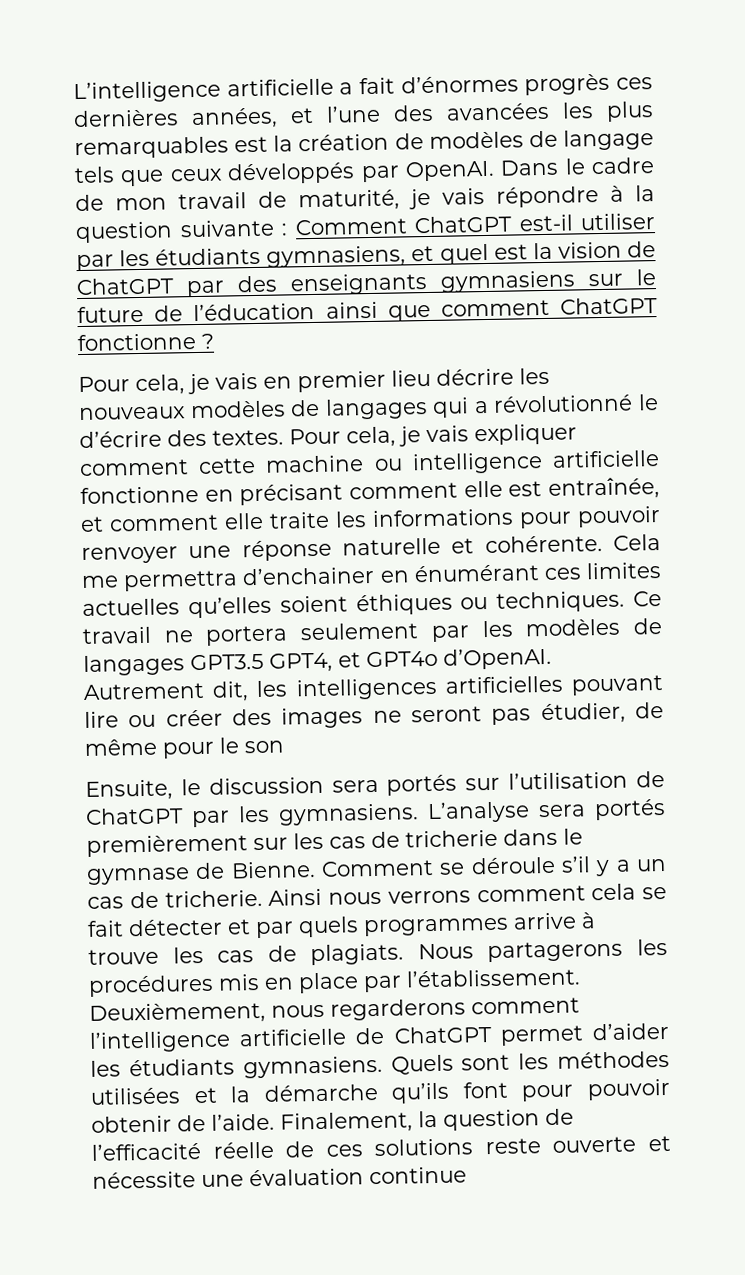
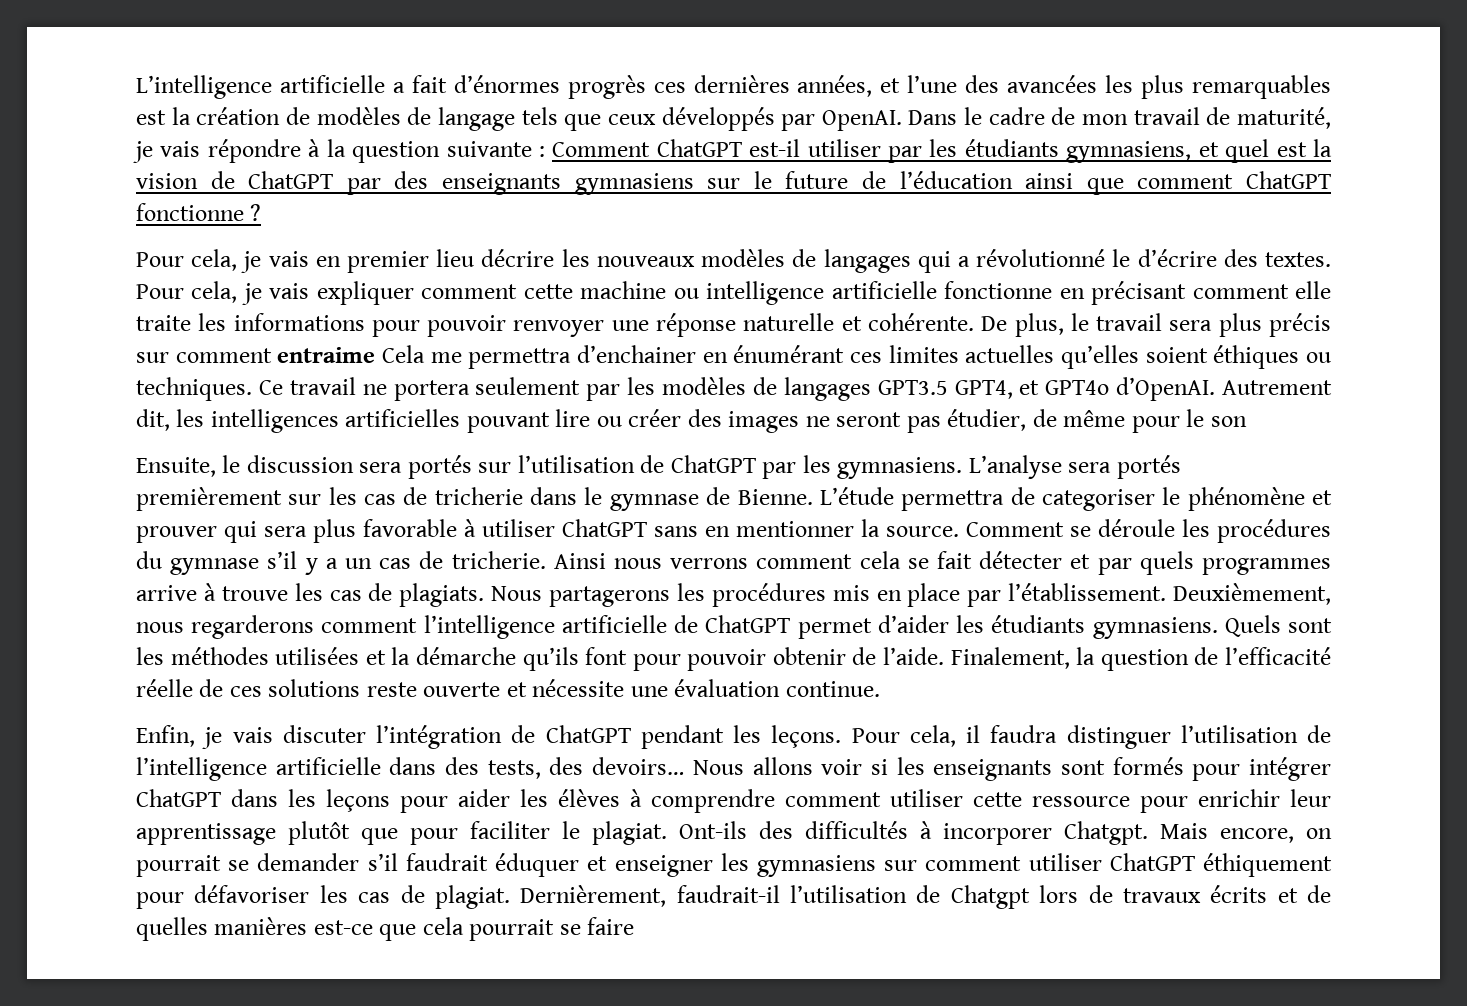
- Pour cela, je vais expliquer comment cette machine ou intelligence artificielle fonctionne en précisant comment elle est entraînée, et comment elle traite les informations pour pouvoir renvoyer une réponse naturelle et cohérente.
+ Pour cela, je vais expliquer comment cette machine ou intelligence artificielle fonctionne en précisant comment elle traite les informations pour pouvoir renvoyer une réponse naturelle et cohérente.
- Cela me permettra d’enchainer en énumérant ces limites actuelles qu’elles soient éthiques ou techniques.
+ De plus, le travail sera plus précis sur comment entraime Cela me permettra d’enchainer en énumérant ces limites actuelles qu’elles soient éthiques ou techniques.
- Comment se déroule s’il y a un cas de tricherie.
+ L’étude permettra de categoriser le phénomène et prouver qui sera plus favorable à utiliser ChatGPT sans en mentionner la source. Comment se déroule les procédures du gymnase s’il y a un cas de tricherie.
- Finalement, la question de l’efficacité réelle de ces solutions reste ouverte et nécessite une évaluation continue
+ Finalement, la question de l’efficacité réelle de ces solutions reste ouverte et nécessite une évaluation continue.
+ Enfin, je vais discuter l’intégration de ChatGPT pendant les leçons. Pour cela, il faudra distinguer l’utilisation de l’intelligence artificielle dans des tests, des devoirs… Nous allons voir si les enseignants sont formés pour intégrer ChatGPT dans les leçons pour aider les élèves à comprendre comment utiliser cette ressource pour enrichir leur apprentissage plutôt que pour faciliter le plagiat. Ont-ils des difficultés à incorporer Chatgpt. Mais encore, on pourrait se demander s’il faudrait éduquer et enseigner les gymnasiens sur comment utiliser ChatGPT éthiquement pour défavoriser les cas de plagiat. Dernièrement, faudrait-il l’utilisation de Chatgpt lors de travaux écrits et de quelles manières est-ce que cela pourrait se faire

